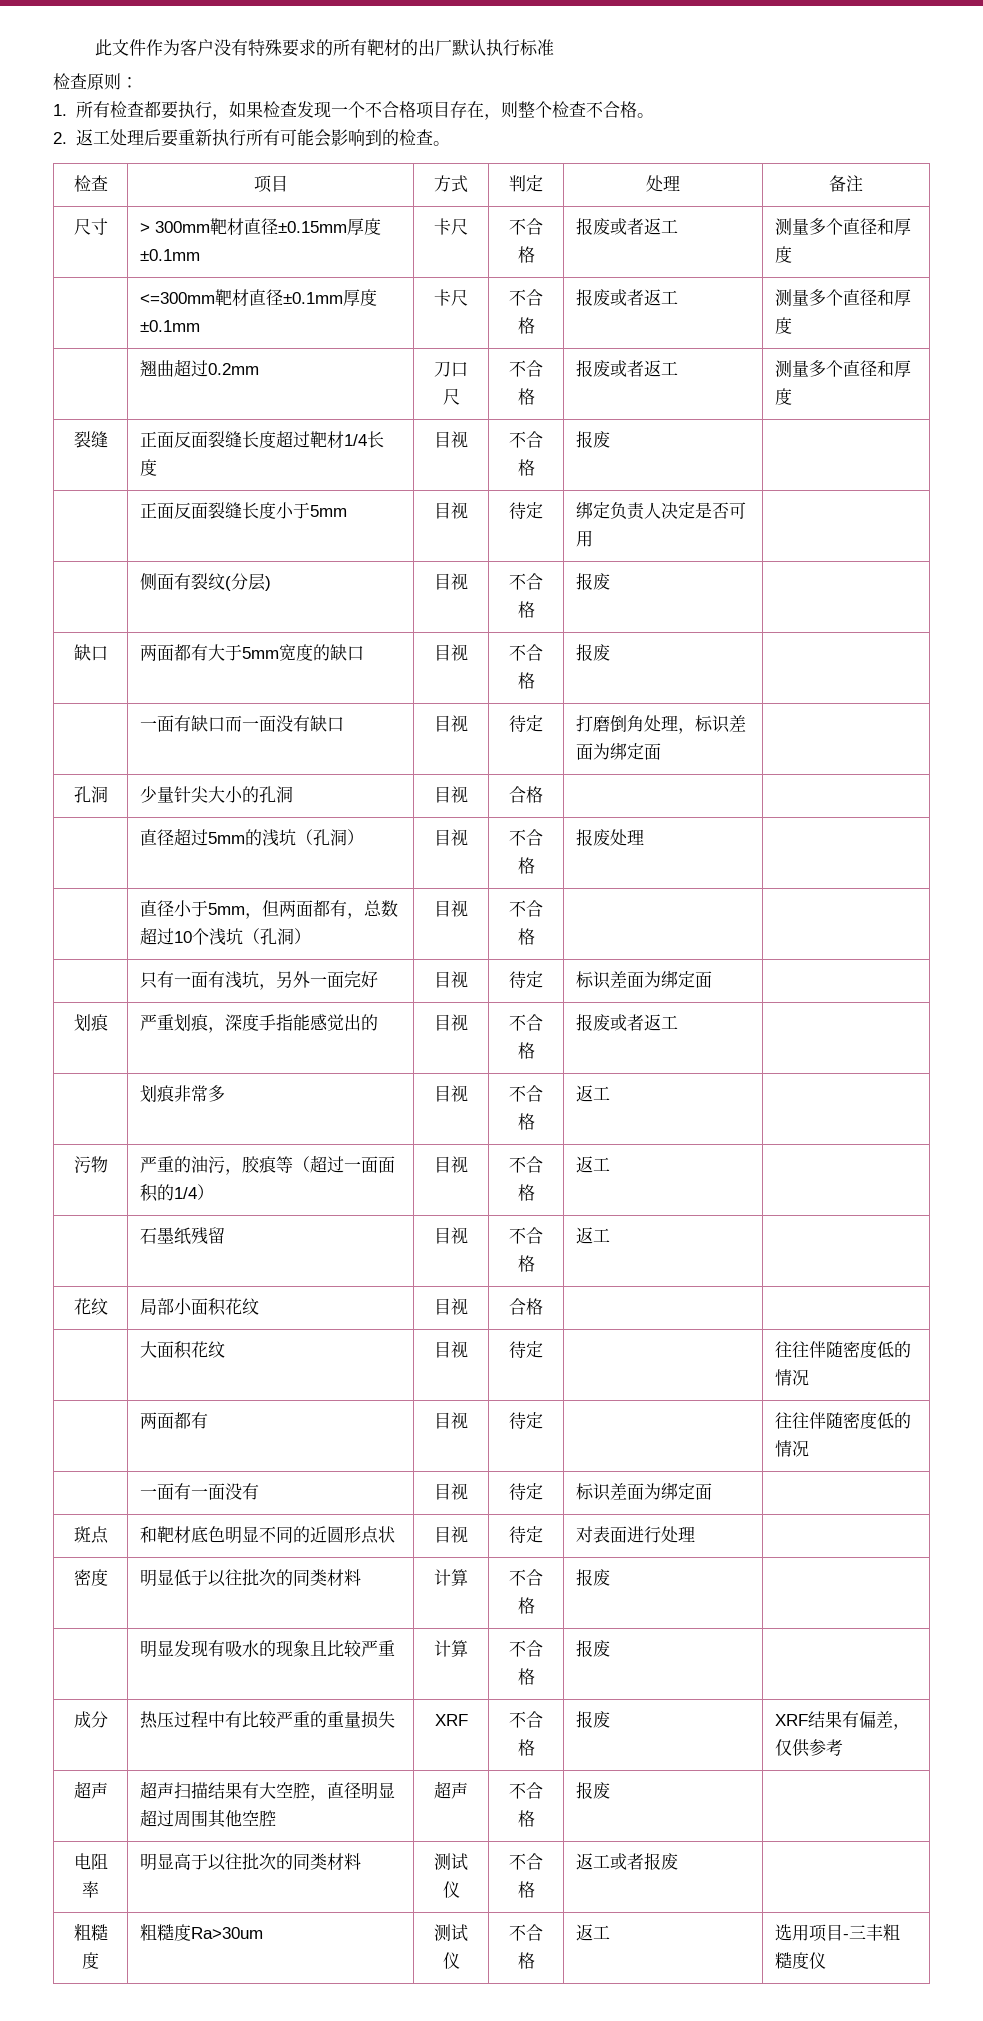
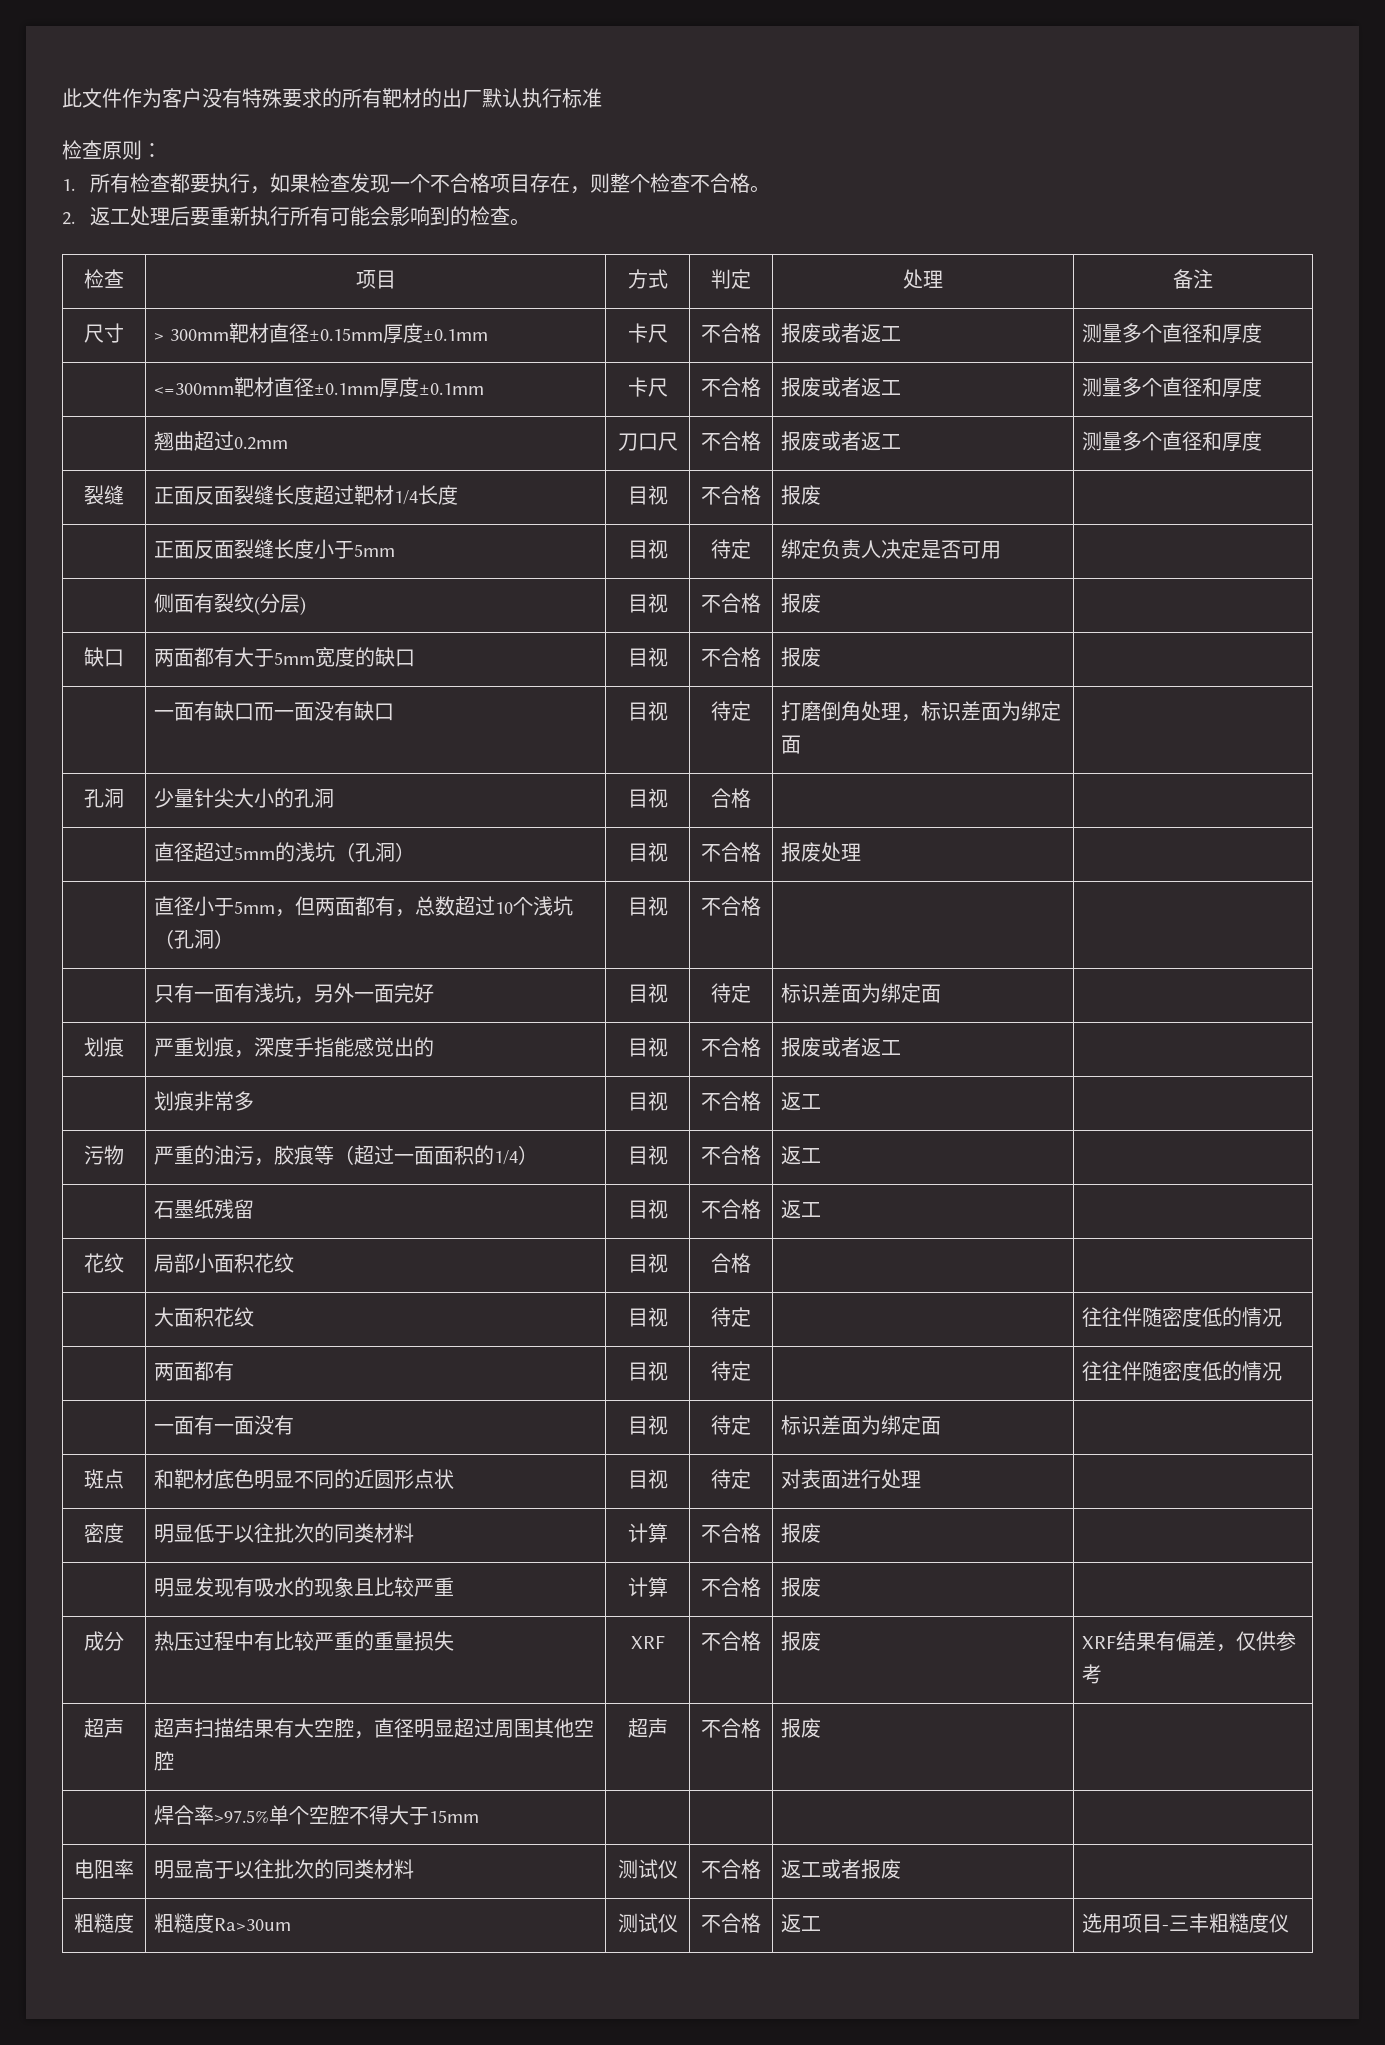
+ | 焊合率>97.5%单个空腔不得大于15mm | | | |

